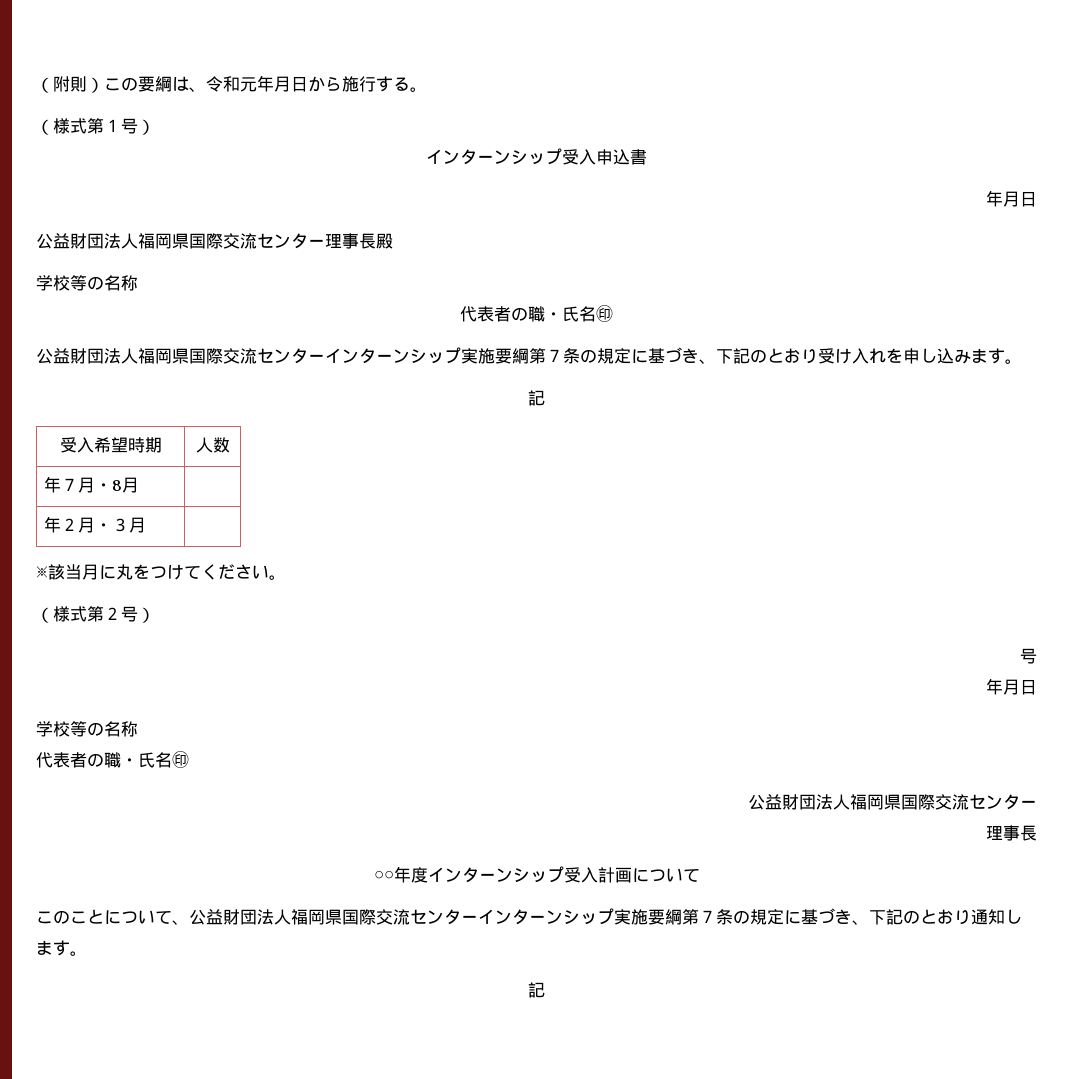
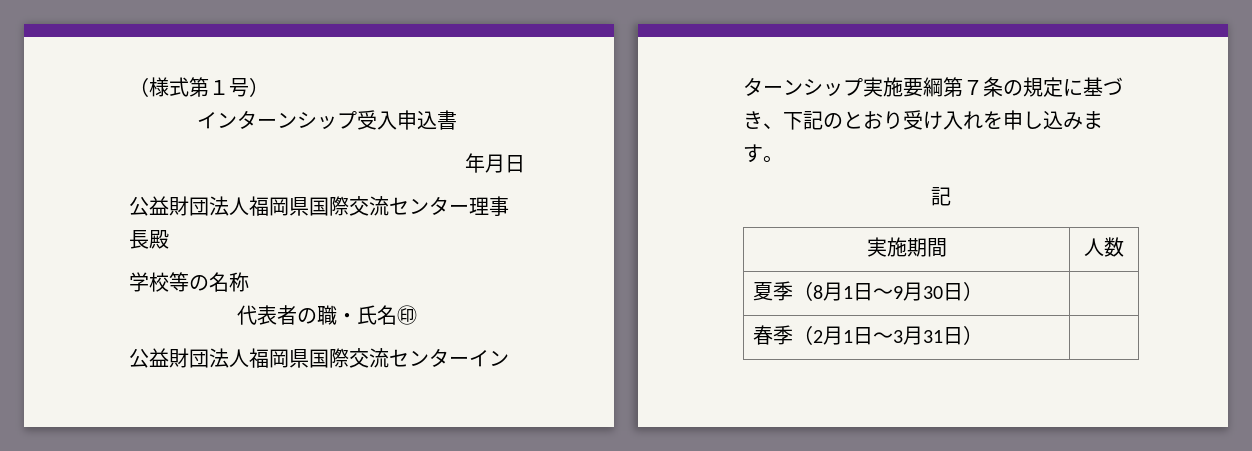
- （附則）この要綱は、令和元年月日から施行する。
- 受入希望時期 | 人数
+ 実施期間 | 人数
- 年７月・8月 |
- 年２月・３月 |
- ※該当月に丸をつけてください。
- （様式第２号）
- 号
- 年月日
- 学校等の名称
- 代表者の職・氏名㊞
- 公益財団法人福岡県国際交流センター
- 理事長
- ○○年度インターンシップ受入計画について
- このことについて、公益財団法人福岡県国際交流センターインターンシップ実施要綱第７条の規定に基づき、下記のとおり通知します。
- 記
+ 夏季（8月1日～9月30日） |
+ 春季（2月1日～3月31日） |

